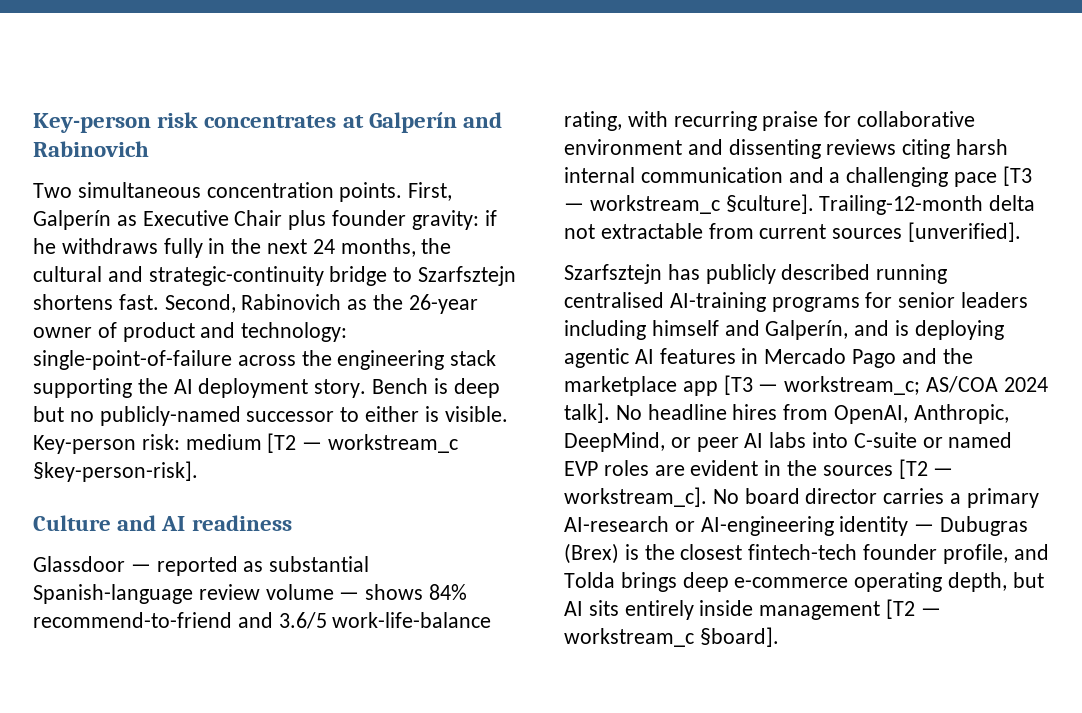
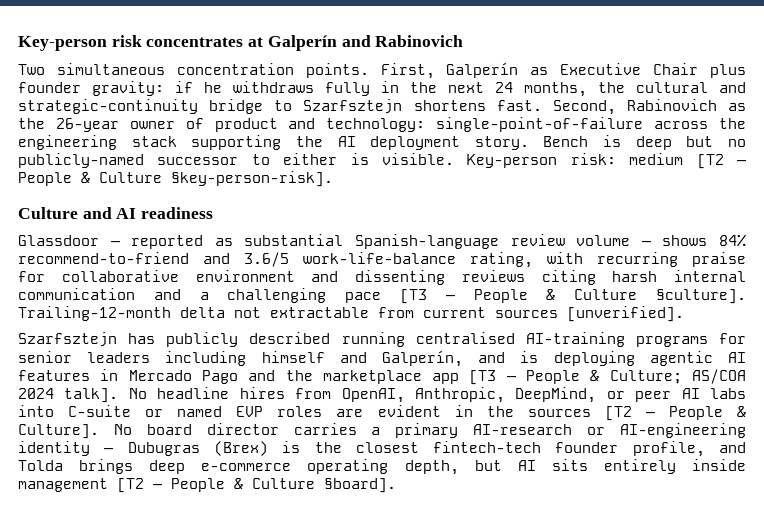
- Key-person risk: medium [T2 — workstream_c §key-person-risk].
+ Key-person risk: medium [T2 — People & Culture §key-person-risk].
- Glassdoor — reported as substantial Spanish-language review volume — shows 84% recommend-to-friend and 3.6/5 work-life-balance rating, with recurring praise for collaborative environment and dissenting reviews citing harsh internal communication and a challenging pace [T3 — workstream_c §culture].
+ Glassdoor — reported as substantial Spanish-language review volume — shows 84% recommend-to-friend and 3.6/5 work-life-balance rating, with recurring praise for collaborative environment and dissenting reviews citing harsh internal communication and a challenging pace [T3 — People & Culture §culture].
- Szarfsztejn has publicly described running centralised AI-training programs for senior leaders including himself and Galperín, and is deploying agentic AI features in Mercado Pago and the marketplace app [T3 — workstream_c; AS/COA 2024 talk].
+ Szarfsztejn has publicly described running centralised AI-training programs for senior leaders including himself and Galperín, and is deploying agentic AI features in Mercado Pago and the marketplace app [T3 — People & Culture; AS/COA 2024 talk].
- No headline hires from OpenAI, Anthropic, DeepMind, or peer AI labs into C-suite or named EVP roles are evident in the sources [T2 — workstream_c].
+ No headline hires from OpenAI, Anthropic, DeepMind, or peer AI labs into C-suite or named EVP roles are evident in the sources [T2 — People & Culture].
- No board director carries a primary AI-research or AI-engineering identity — Dubugras (Brex) is the closest fintech-tech founder profile, and Tolda brings deep e-commerce operating depth, but AI sits entirely inside management [T2 — workstream_c §board].
+ No board director carries a primary AI-research or AI-engineering identity — Dubugras (Brex) is the closest fintech-tech founder profile, and Tolda brings deep e-commerce operating depth, but AI sits entirely inside management [T2 — People & Culture §board].

